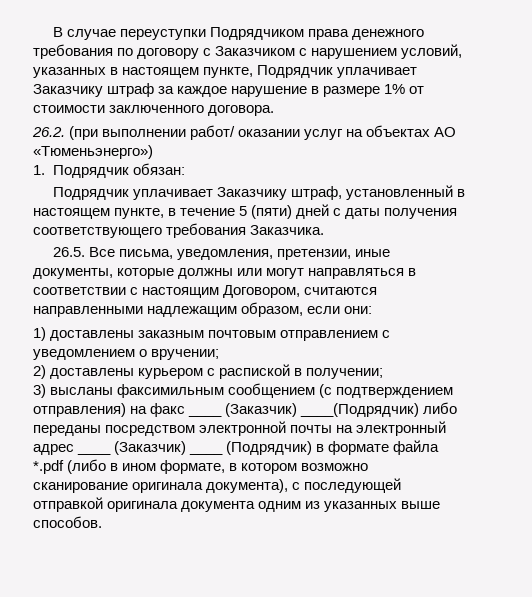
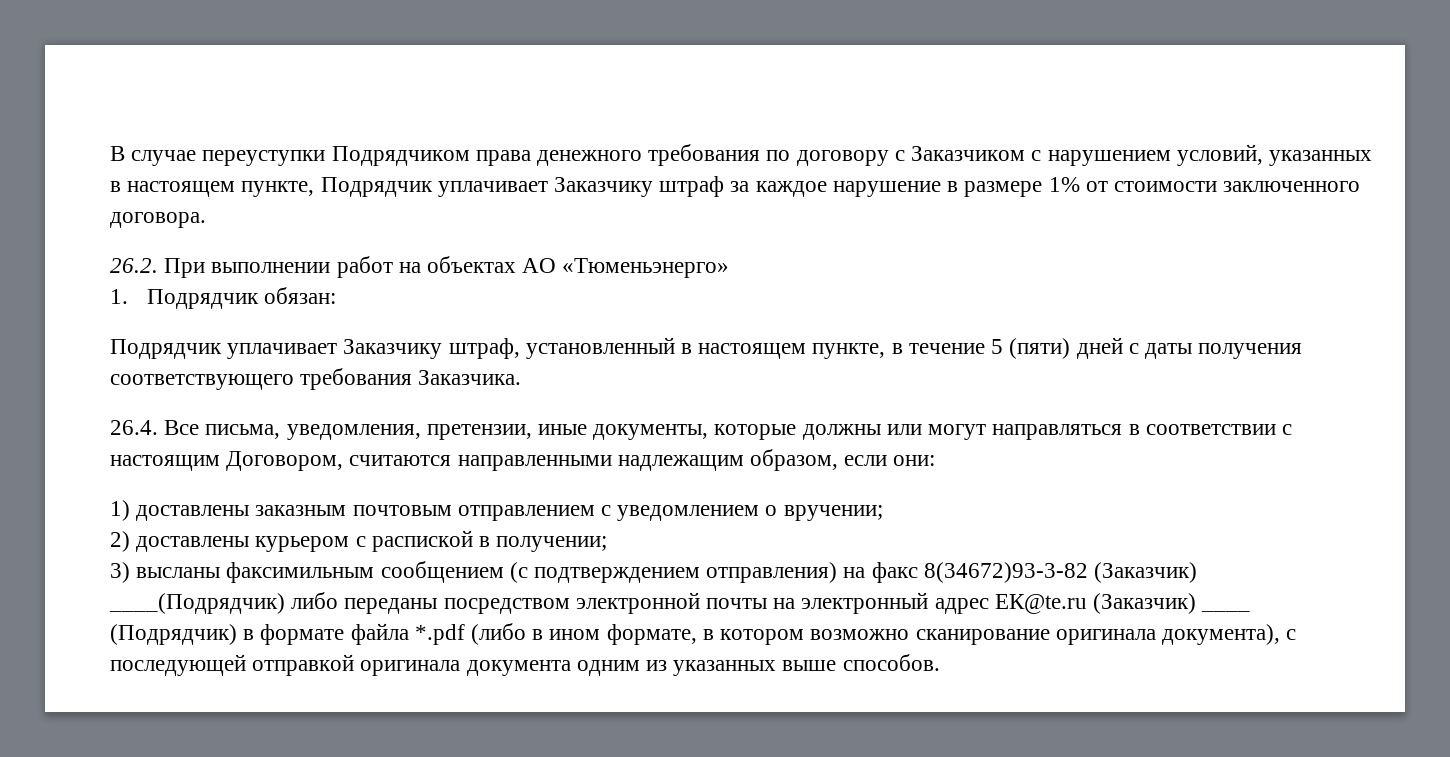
- 26.2. (при выполнении работ/ оказании услуг на объектах АО «Тюменьэнерго»)
+ 26.2. При выполнении работ на объектах АО «Тюменьэнерго»
- 26.5. Все письма, уведомления, претензии, иные документы, которые должны или могут направляться в соответствии с настоящим Договором, считаются направленными надлежащим образом, если они:
+ 26.4. Все письма, уведомления, претензии, иные документы, которые должны или могут направляться в соответствии с настоящим Договором, считаются направленными надлежащим образом, если они:
- 3) высланы факсимильным сообщением (с подтверждением отправления) на факс ____ (Заказчик) ____(Подрядчик) либо переданы посредством электронной почты на электронный адрес ____ (Заказчик) ____ (Подрядчик) в формате файла *.pdf (либо в ином формате, в котором возможно сканирование оригинала документа), с последующей отправкой оригинала документа одним из указанных выше способов.
+ 3) высланы факсимильным сообщением (с подтверждением отправления) на факс 8(34672)93-3-82 (Заказчик) ____(Подрядчик) либо переданы посредством электронной почты на электронный адрес ЕК@te.ru (Заказчик) ____ (Подрядчик) в формате файла *.pdf (либо в ином формате, в котором возможно сканирование оригинала документа), с последующей отправкой оригинала документа одним из указанных выше способов.

